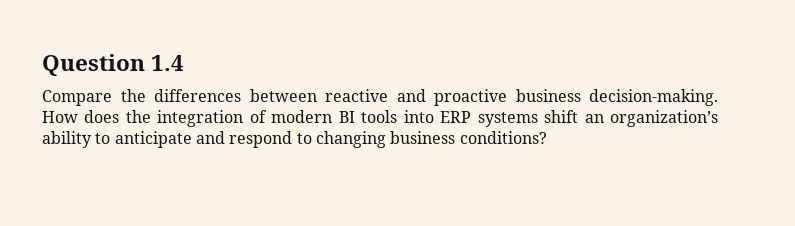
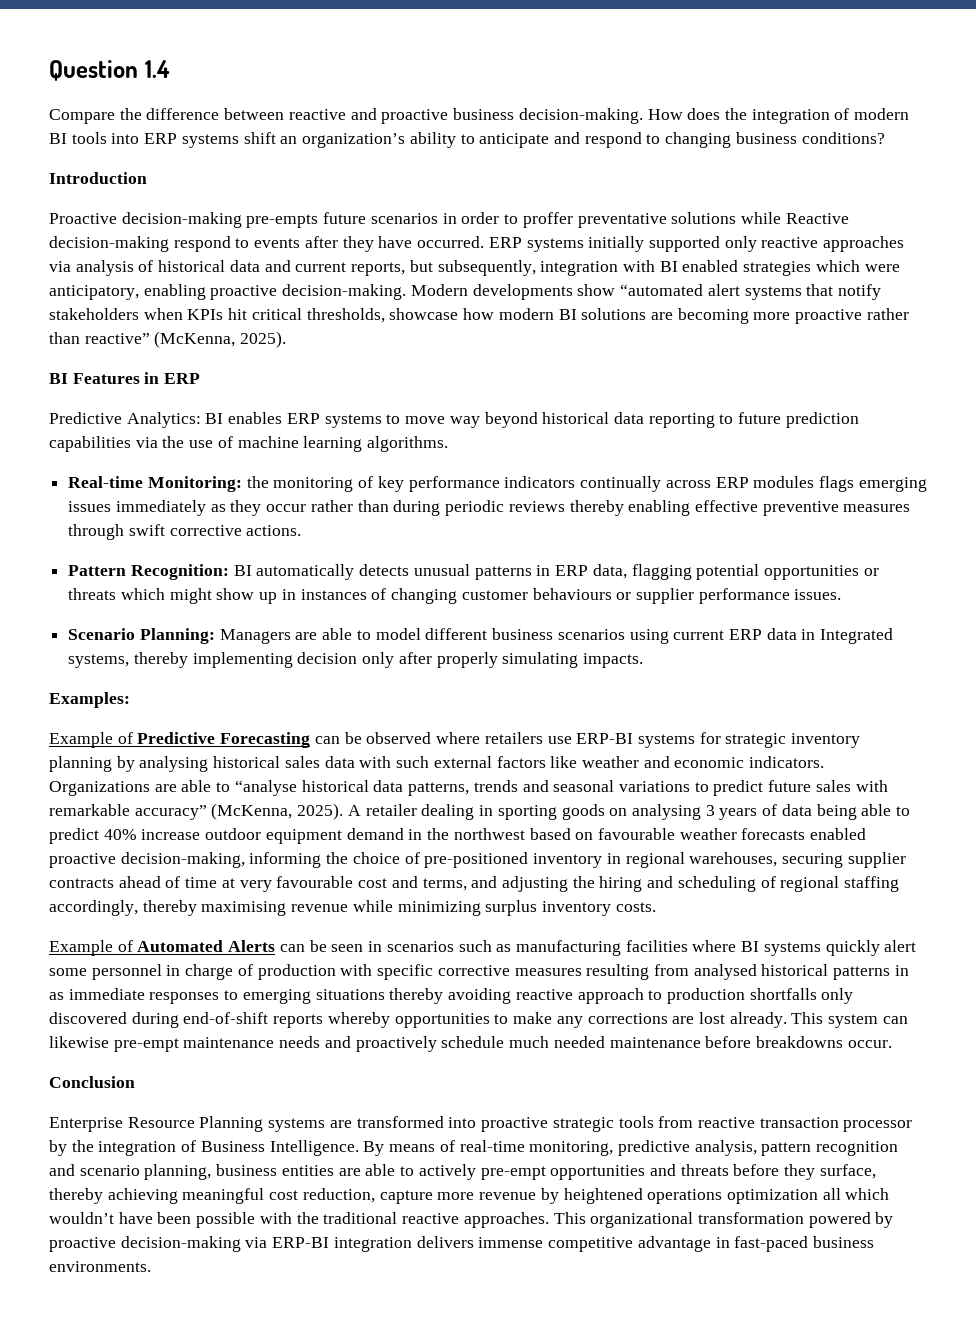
- Compare the differences between reactive and proactive business decision-making.
+ Compare the difference between reactive and proactive business decision-making.
+ Introduction
+ Proactive decision-making pre-empts future scenarios in order to proffer preventative solutions while Reactive decision-making respond to events after they have occurred. ERP systems initially supported only reactive approaches via analysis of historical data and current reports, but subsequently, integration with BI enabled strategies which were anticipatory, enabling proactive decision-making. Modern developments show “automated alert systems that notify stakeholders when KPIs hit critical thresholds, showcase how modern BI solutions are becoming more proactive rather than reactive” (McKenna, 2025).
+ BI Features in ERP
+ Predictive Analytics: BI enables ERP systems to move way beyond historical data reporting to future prediction capabilities via the use of machine learning algorithms.
+ Real-time Monitoring: the monitoring of key performance indicators continually across ERP modules flags emerging issues immediately as they occur rather than during periodic reviews thereby enabling effective preventive measures through swift corrective actions.
+ Pattern Recognition: BI automatically detects unusual patterns in ERP data, flagging potential opportunities or threats which might show up in instances of changing customer behaviours or supplier performance issues.
+ Scenario Planning: Managers are able to model different business scenarios using current ERP data in Integrated systems, thereby implementing decision only after properly simulating impacts.
+ Examples:
+ Example of Predictive Forecasting can be observed where retailers use ERP-BI systems for strategic inventory planning by analysing historical sales data with such external factors like weather and economic indicators. Organizations are able to “analyse historical data patterns, trends and seasonal variations to predict future sales with remarkable accuracy” (McKenna, 2025). A retailer dealing in sporting goods on analysing 3 years of data being able to predict 40% increase outdoor equipment demand in the northwest based on favourable weather forecasts enabled proactive decision-making, informing the choice of pre-positioned inventory in regional warehouses, securing supplier contracts ahead of time at very favourable cost and terms, and adjusting the hiring and scheduling of regional staffing accordingly, thereby maximising revenue while minimizing surplus inventory costs.
+ Example of Automated Alerts can be seen in scenarios such as manufacturing facilities where BI systems quickly alert some personnel in charge of production with specific corrective measures resulting from analysed historical patterns in as immediate responses to emerging situations thereby avoiding reactive approach to production shortfalls only discovered during end-of-shift reports whereby opportunities to make any corrections are lost already. This system can likewise pre-empt maintenance needs and proactively schedule much needed maintenance before breakdowns occur.
+ Conclusion
+ Enterprise Resource Planning systems are transformed into proactive strategic tools from reactive transaction processor by the integration of Business Intelligence. By means of real-time monitoring, predictive analysis, pattern recognition and scenario planning, business entities are able to actively pre-empt opportunities and threats before they surface, thereby achieving meaningful cost reduction, capture more revenue by heightened operations optimization all which wouldn’t have been possible with the traditional reactive approaches. This organizational transformation powered by proactive decision-making via ERP-BI integration delivers immense competitive advantage in fast-paced business environments.

